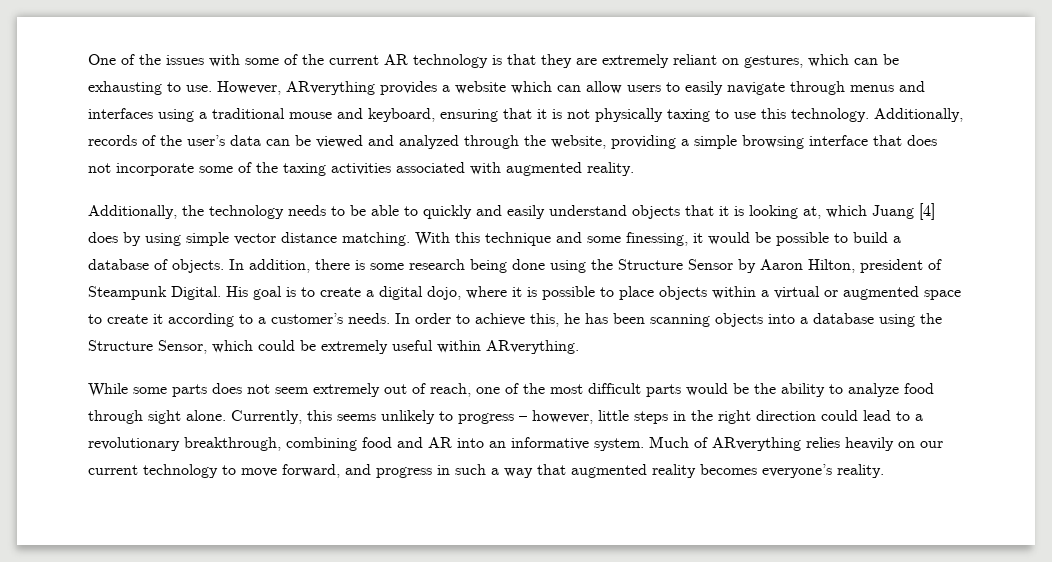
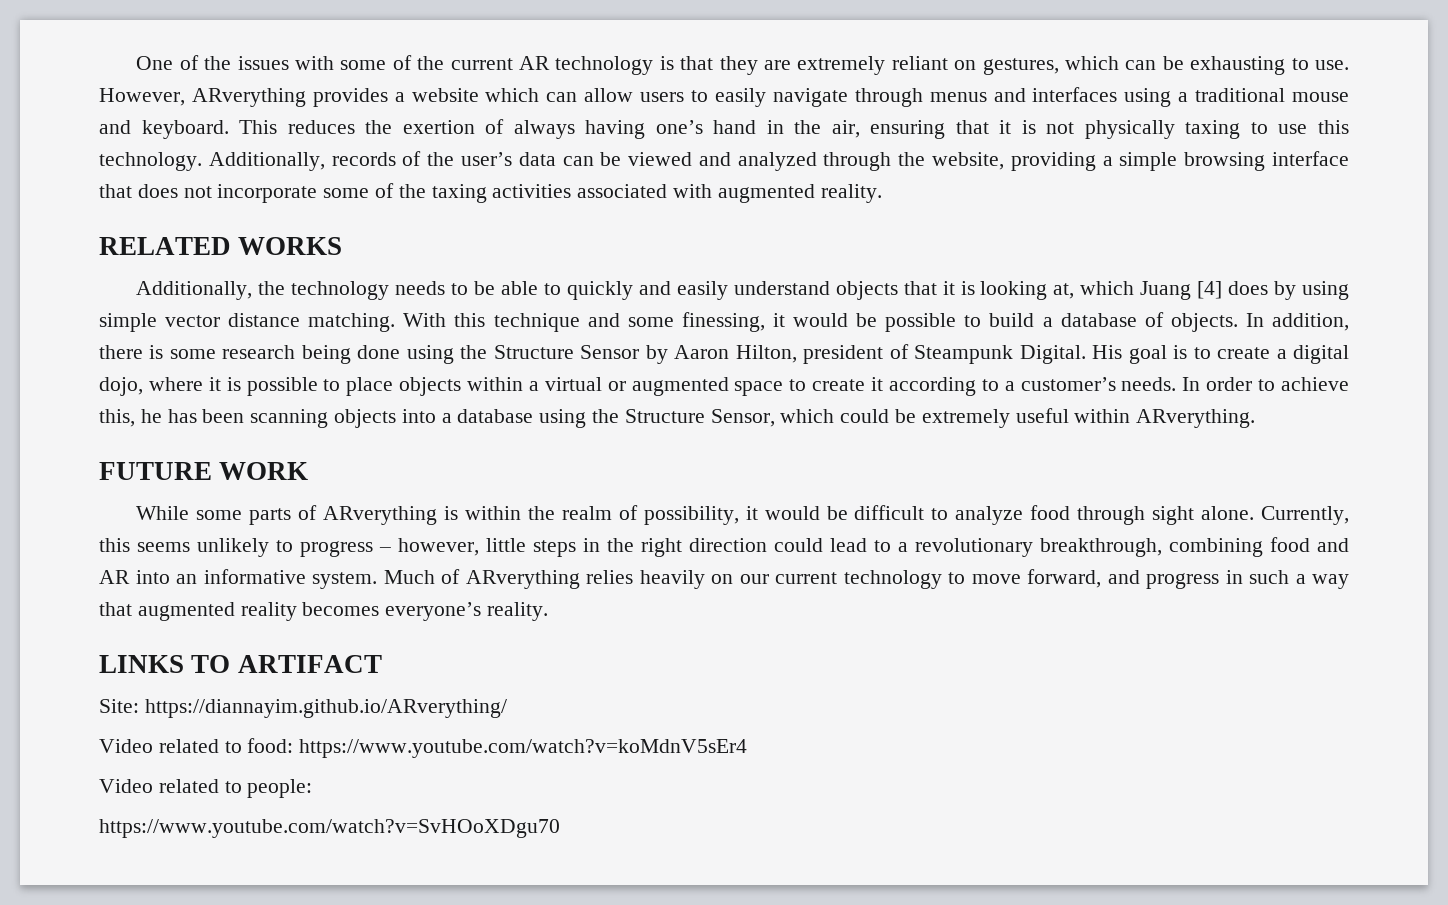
- However, ARverything provides a website which can allow users to easily navigate through menus and interfaces using a traditional mouse and keyboard, ensuring that it is not physically taxing to use this technology.
+ However, ARverything provides a website which can allow users to easily navigate through menus and interfaces using a traditional mouse and keyboard. This reduces the exertion of always having one’s hand in the air, ensuring that it is not physically taxing to use this technology.
+ RELATED WORKS
+ FUTURE WORK
- While some parts does not seem extremely out of reach, one of the most difficult parts would be the ability to analyze food through sight alone.
+ While some parts of ARverything is within the realm of possibility, it would be difficult to analyze food through sight alone.
+ LINKS TO ARTIFACT
+ Site: https://diannayim.github.io/ARverything/
+ Video related to food: https://www.youtube.com/watch?v=koMdnV5sEr4
+ Video related to people:
+ https://www.youtube.com/watch?v=SvHOoXDgu70

